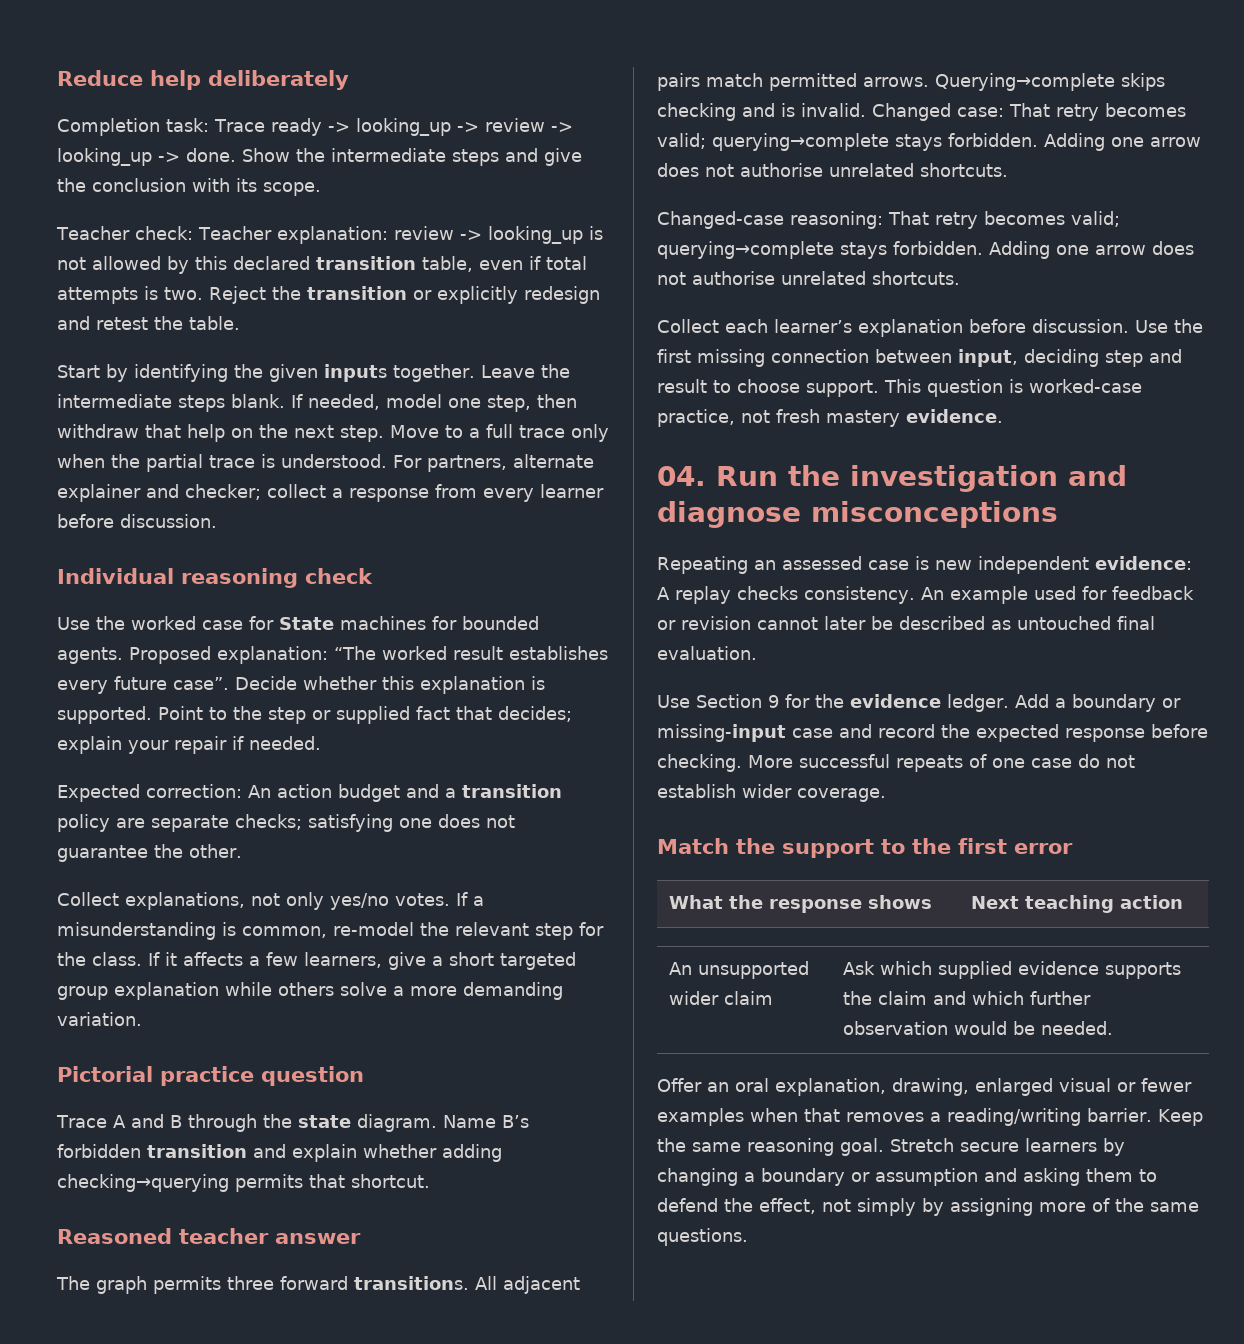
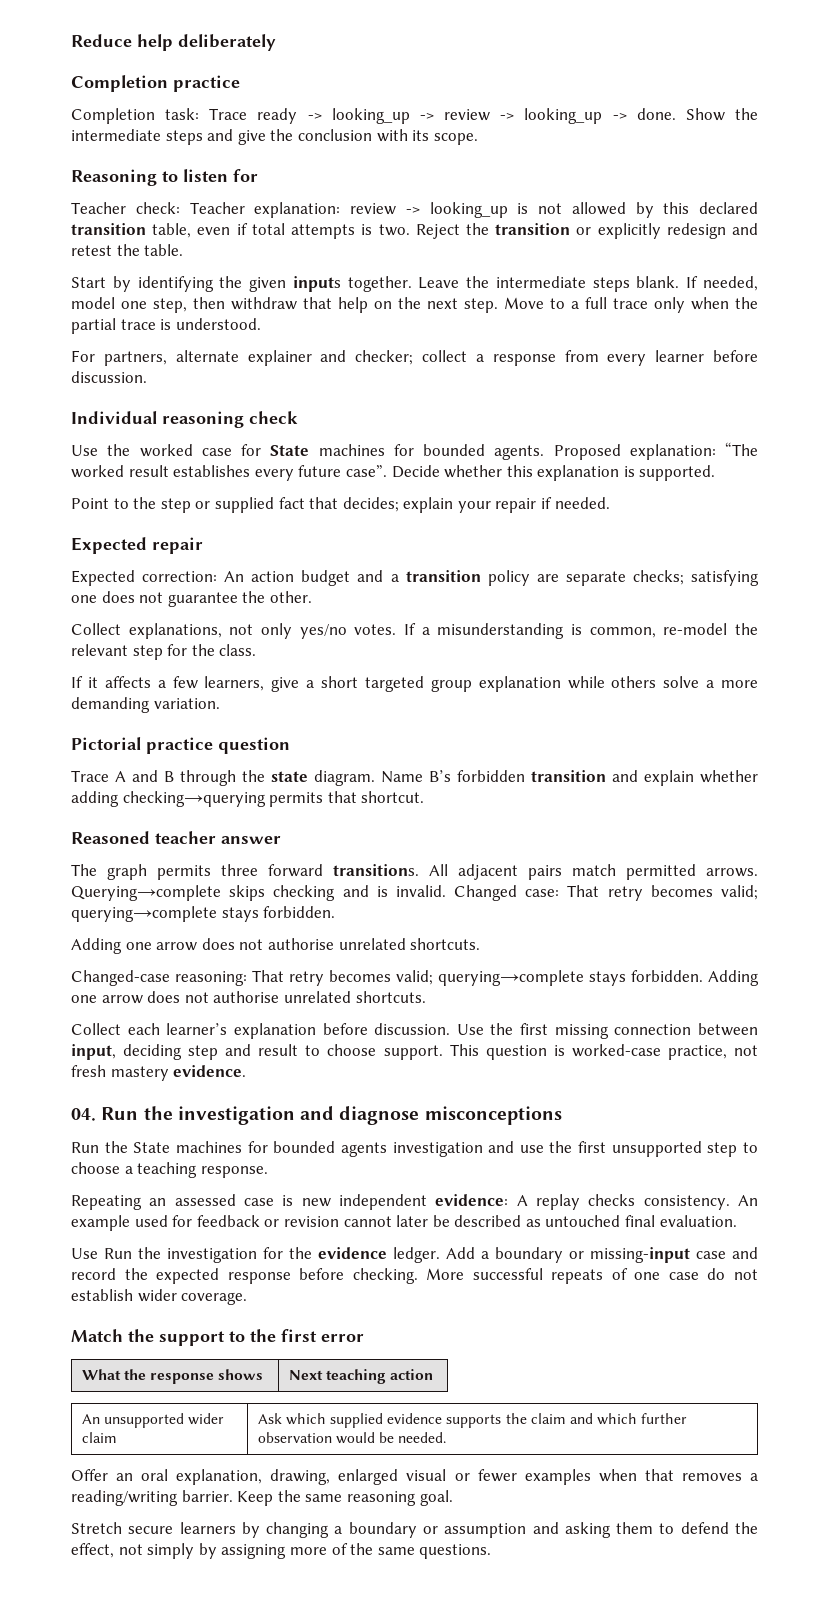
+ Completion practice
+ Reasoning to listen for
- Move to a full trace only when the partial trace is understood. For partners, alternate explainer and checker; collect a response from every learner before discussion.
+ Move to a full trace only when the partial trace is understood.
+ For partners, alternate explainer and checker; collect a response from every learner before discussion.
- Decide whether this explanation is supported. Point to the step or supplied fact that decides; explain your repair if needed.
+ Decide whether this explanation is supported.
+ Point to the step or supplied fact that decides; explain your repair if needed.
+ Expected repair
- If a misunderstanding is common, re-model the relevant step for the class. If it affects a few learners, give a short targeted group explanation while others solve a more demanding variation.
+ If a misunderstanding is common, re-model the relevant step for the class.
+ If it affects a few learners, give a short targeted group explanation while others solve a more demanding variation.
- Changed case: That retry becomes valid; querying→complete stays forbidden. Adding one arrow does not authorise unrelated shortcuts.
+ Changed case: That retry becomes valid; querying→complete stays forbidden.
+ Adding one arrow does not authorise unrelated shortcuts.
+ Run the State machines for bounded agents investigation and use the first unsupported step to choose a teaching response.
- Use Section 9 for the evidence ledger.
+ Use Run the investigation for the evidence ledger.
- Keep the same reasoning goal. Stretch secure learners by changing a boundary or assumption and asking them to defend the effect, not simply by assigning more of the same questions.
+ Keep the same reasoning goal.
+ Stretch secure learners by changing a boundary or assumption and asking them to defend the effect, not simply by assigning more of the same questions.

